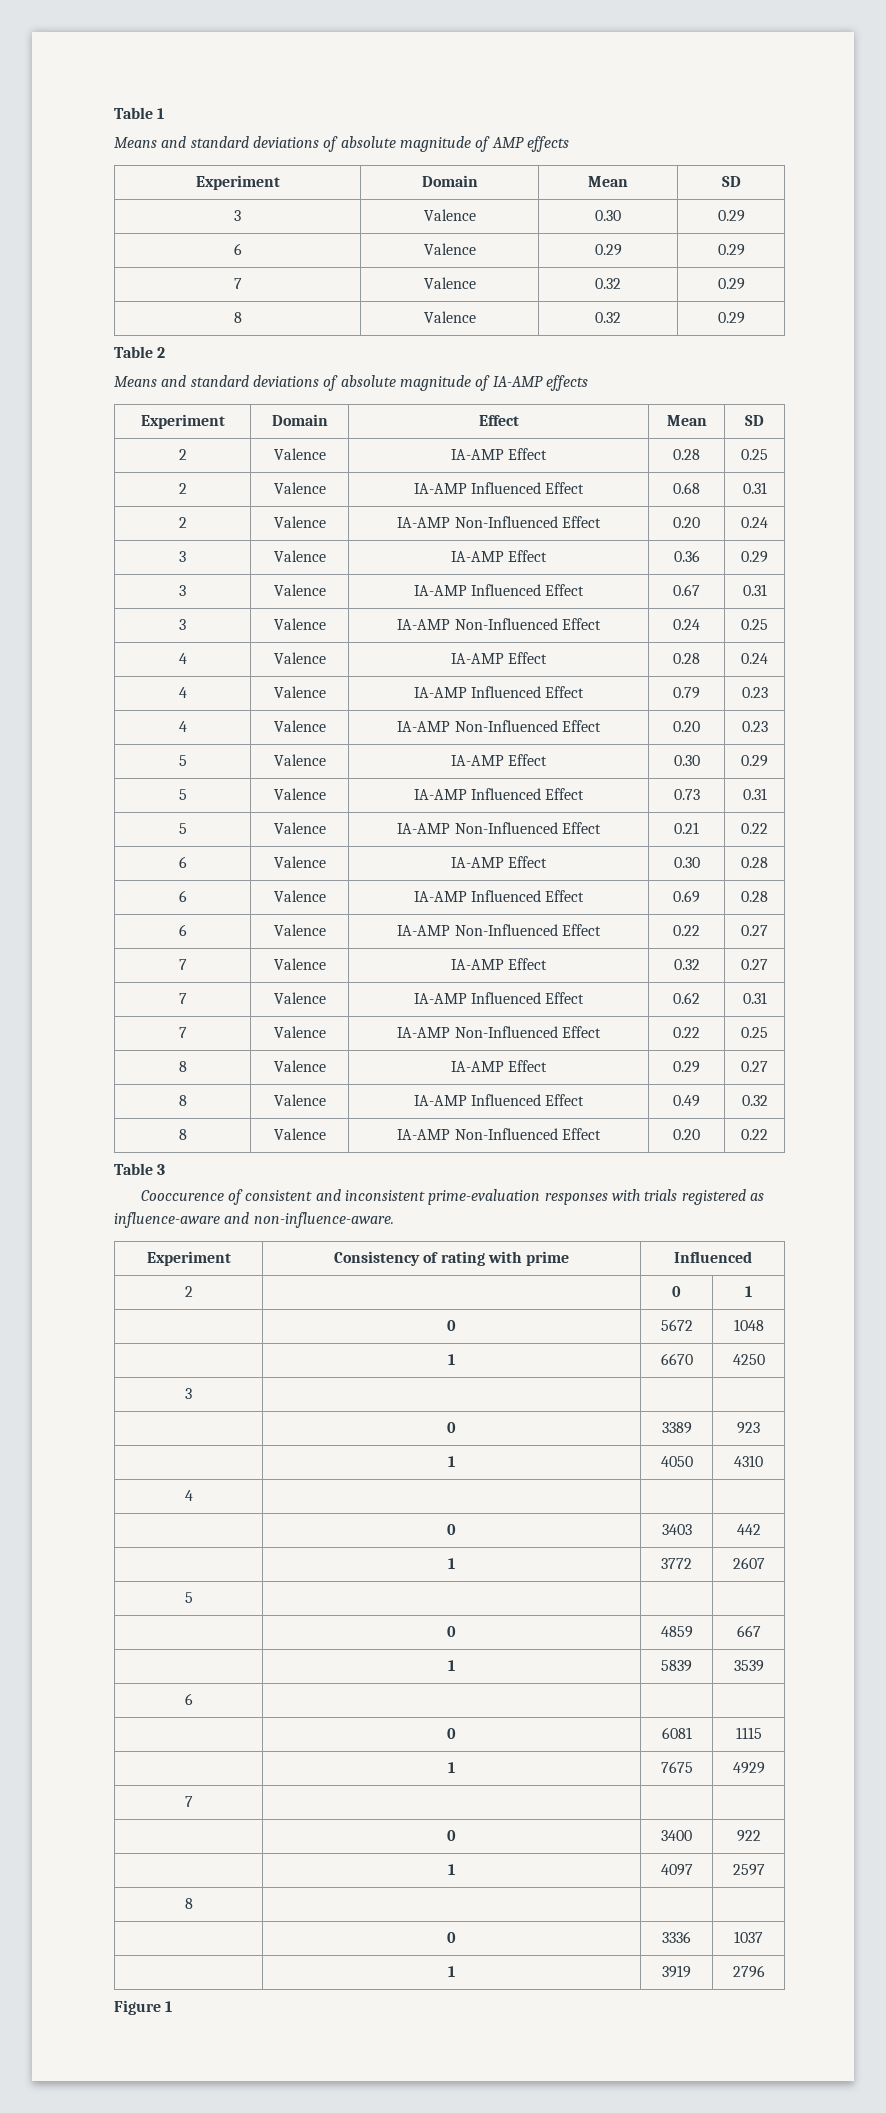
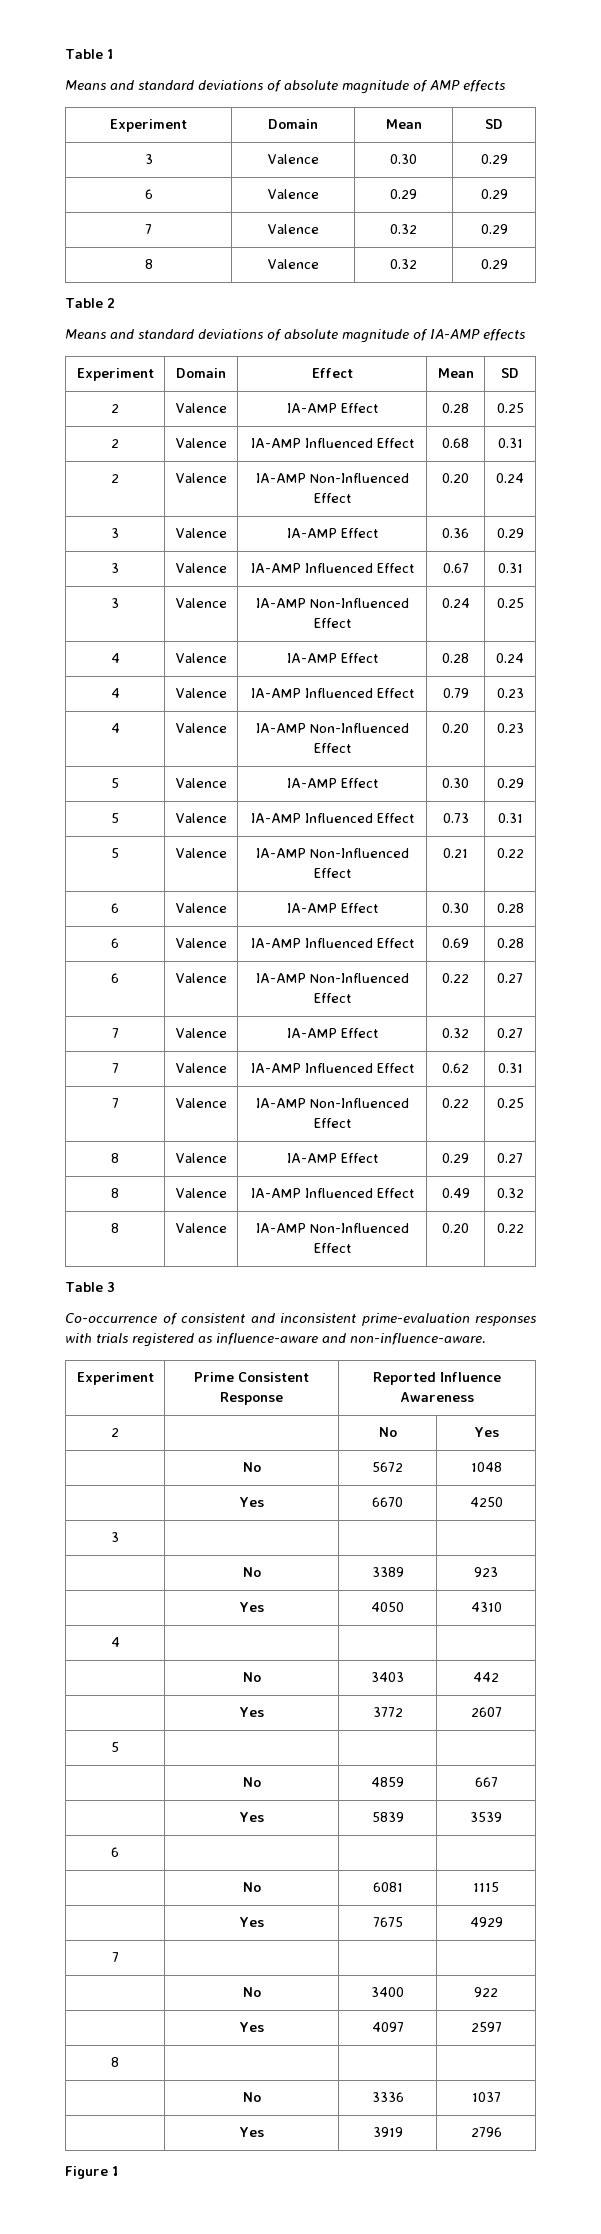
- Cooccurence of consistent and inconsistent prime-evaluation responses with trials registered as influence-aware and non-influence-aware.
+ Co-occurrence of consistent and inconsistent prime-evaluation responses with trials registered as influence-aware and non-influence-aware.
- Experiment | Consistency of rating with prime | Influenced
- 2 | | 0 | 1
- | 0 | 5672 | 1048
+ Experiment | Prime Consistent Response | Reported Influence Awareness
+ 2 | | No | Yes
+ | No | 5672 | 1048
- | 1 | 6670 | 4250
+ | Yes | 6670 | 4250
- | 0 | 3389 | 923
+ | No | 3389 | 923
- | 1 | 4050 | 4310
+ | Yes | 4050 | 4310
- | 0 | 3403 | 442
+ | No | 3403 | 442
- | 1 | 3772 | 2607
+ | Yes | 3772 | 2607
- | 0 | 4859 | 667
+ | No | 4859 | 667
- | 1 | 5839 | 3539
+ | Yes | 5839 | 3539
- | 0 | 6081 | 1115
+ | No | 6081 | 1115
- | 1 | 7675 | 4929
+ | Yes | 7675 | 4929
- | 0 | 3400 | 922
+ | No | 3400 | 922
- | 1 | 4097 | 2597
+ | Yes | 4097 | 2597
- | 0 | 3336 | 1037
+ | No | 3336 | 1037
- | 1 | 3919 | 2796
+ | Yes | 3919 | 2796

